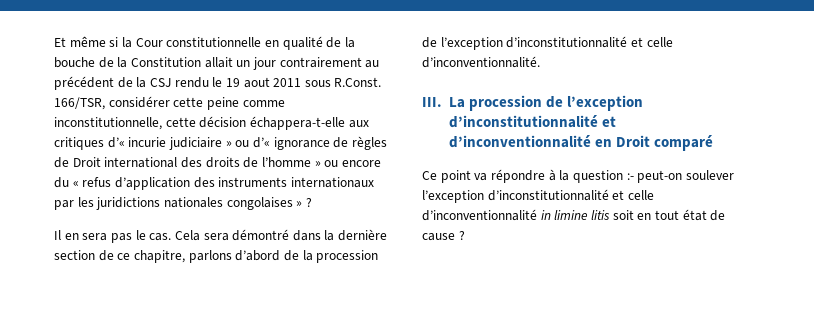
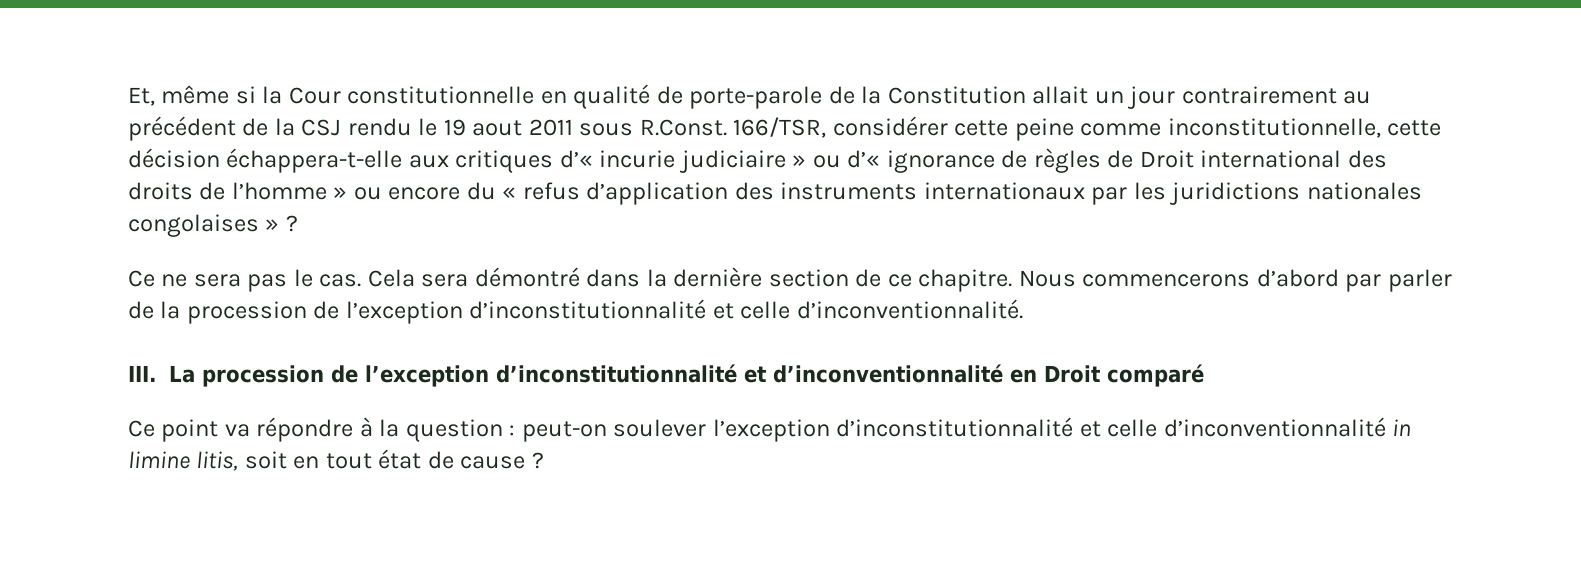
- Et même si la Cour constitutionnelle en qualité de la bouche de la Constitution allait un jour contrairement au précédent de la CSJ rendu le 19 aout 2011 sous R.Const. 166/TSR, considérer cette peine comme inconstitutionnelle, cette décision échappera-t-elle aux critiques d’« incurie judiciaire » ou d’« ignorance de règles de Droit international des droits de l’homme » ou encore du « refus d’application des instruments internationaux par les juridictions nationales congolaises » ?
+ Et, même si la Cour constitutionnelle en qualité de porte-parole de la Constitution allait un jour contrairement au précédent de la CSJ rendu le 19 aout 2011 sous R.Const. 166/TSR, considérer cette peine comme inconstitutionnelle, cette décision échappera-t-elle aux critiques d’« incurie judiciaire » ou d’« ignorance de règles de Droit international des droits de l’homme » ou encore du « refus d’application des instruments internationaux par les juridictions nationales congolaises » ?
- Il en sera pas le cas.
+ Ce ne sera pas le cas.
- Cela sera démontré dans la dernière section de ce chapitre, parlons d’abord de la procession de l’exception d’inconstitutionnalité et celle d’inconventionnalité.
+ Cela sera démontré dans la dernière section de ce chapitre. Nous commencerons d’abord par parler de la procession de l’exception d’inconstitutionnalité et celle d’inconventionnalité.
- Ce point va répondre à la question :- peut-on soulever l’exception d’inconstitutionnalité et celle d’inconventionnalité in limine litis soit en tout état de cause ?
+ Ce point va répondre à la question : peut-on soulever l’exception d’inconstitutionnalité et celle d’inconventionnalité in limine litis, soit en tout état de cause ?

